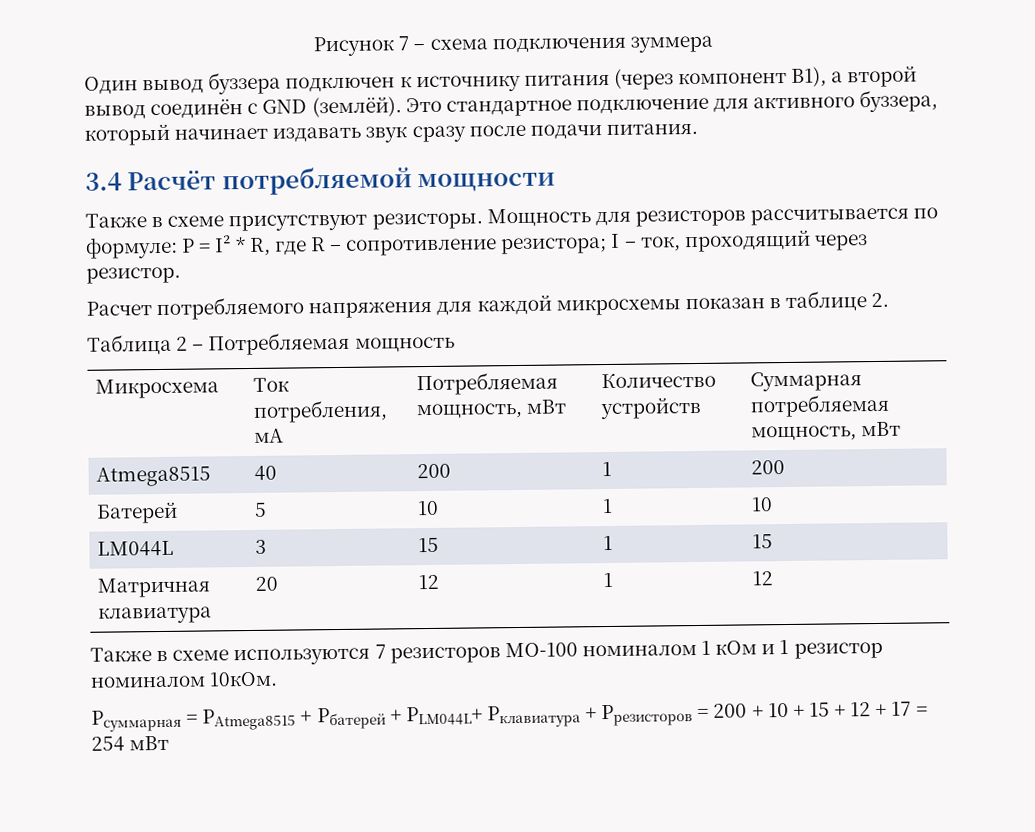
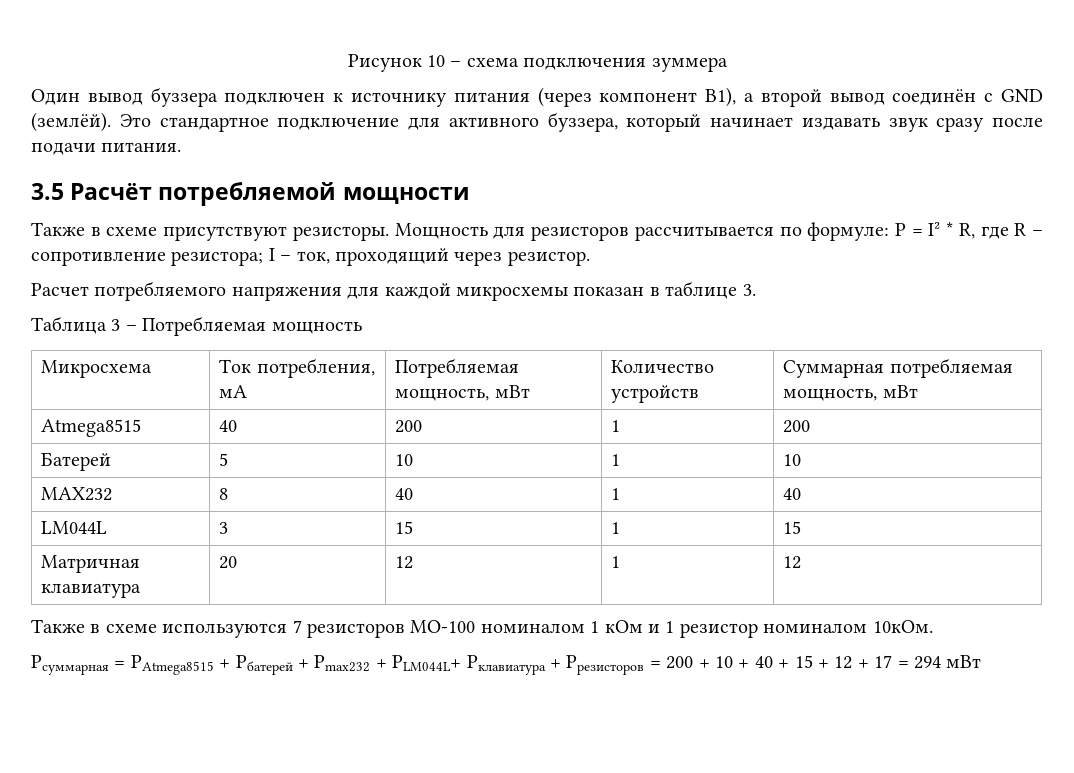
- Рисунок 7 – схема подключения зуммера
+ Рисунок 10 – схема подключения зуммера
- 3.4 Расчёт потребляемой мощности
+ 3.5 Расчёт потребляемой мощности
- Расчет потребляемого напряжения для каждой микросхемы показан в таблице 2.
+ Расчет потребляемого напряжения для каждой микросхемы показан в таблице 3.
- Таблица 2 – Потребляемая мощность
+ Таблица 3 – Потребляемая мощность
+ MAX232 | 8 | 40 | 1 | 40
- Pсуммарная = РAtmega8515 + Рбатерей + РLM044L+ Рклавиатура + Ррезисторов = 200 + 10 + 15 + 12 + 17 = 254 мВт
+ Pсуммарная = РAtmega8515 + Рбатерей + Рmax232 + РLM044L+ Рклавиатура + Ррезисторов = 200 + 10 + 40 + 15 + 12 + 17 = 294 мВт

